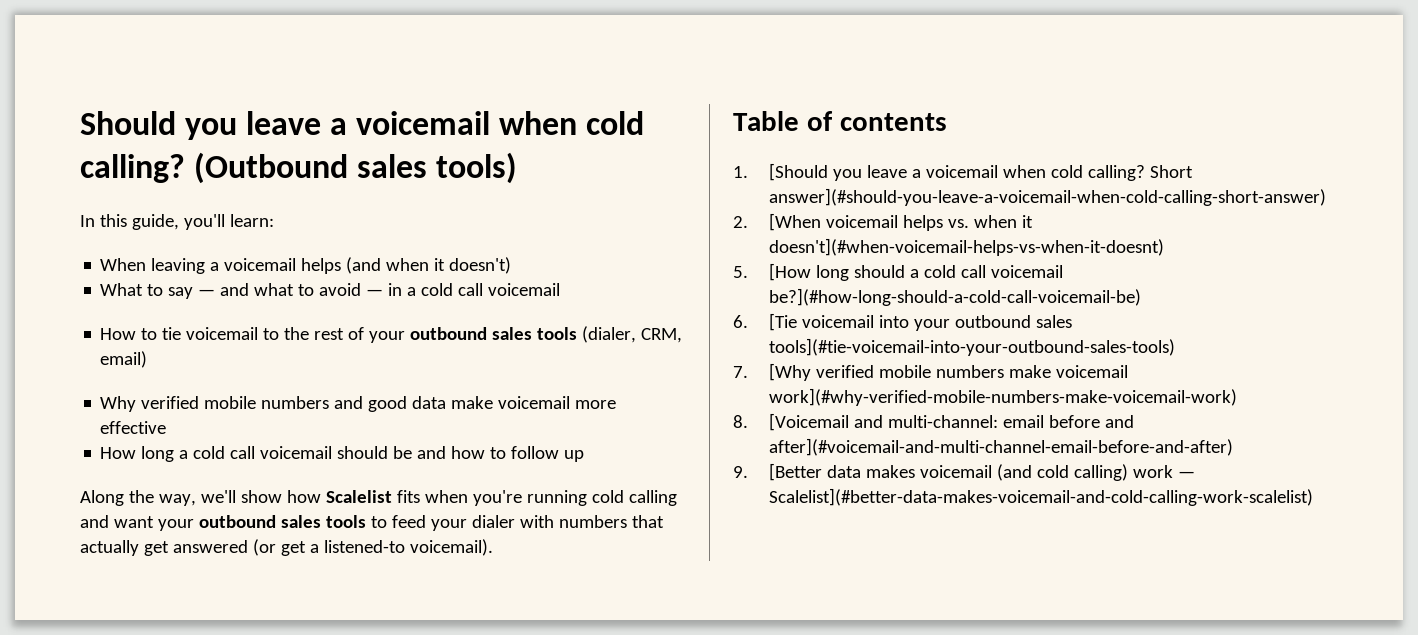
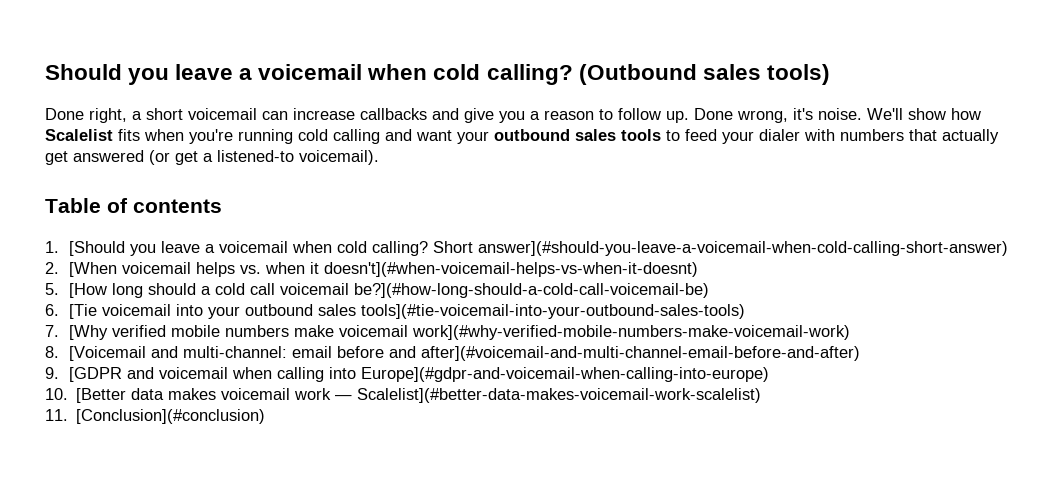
- In this guide, you'll learn:
- When leaving a voicemail helps (and when it doesn't)
- What to say — and what to avoid — in a cold call voicemail
- How to tie voicemail to the rest of your outbound sales tools (dialer, CRM, email)
- Why verified mobile numbers and good data make voicemail more effective
- How long a cold call voicemail should be and how to follow up
- Along the way, we'll show how Scalelist fits when you're running cold calling and want your outbound sales tools to feed your dialer with numbers that actually get answered (or get a listened-to voicemail).
+ Done right, a short voicemail can increase callbacks and give you a reason to follow up. Done wrong, it's noise. We'll show how Scalelist fits when you're running cold calling and want your outbound sales tools to feed your dialer with numbers that actually get answered (or get a listened-to voicemail).
- 9. [Better data makes voicemail (and cold calling) work — Scalelist](#better-data-makes-voicemail-and-cold-calling-work-scalelist)
+ 9. [GDPR and voicemail when calling into Europe](#gdpr-and-voicemail-when-calling-into-europe)
+ 10. [Better data makes voicemail work — Scalelist](#better-data-makes-voicemail-work-scalelist)
+ 11. [Conclusion](#conclusion)

